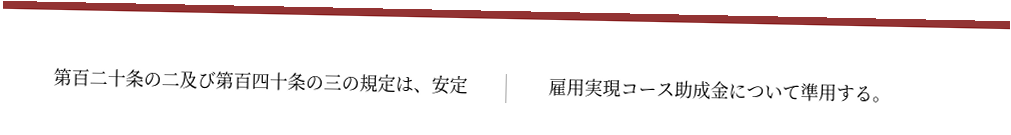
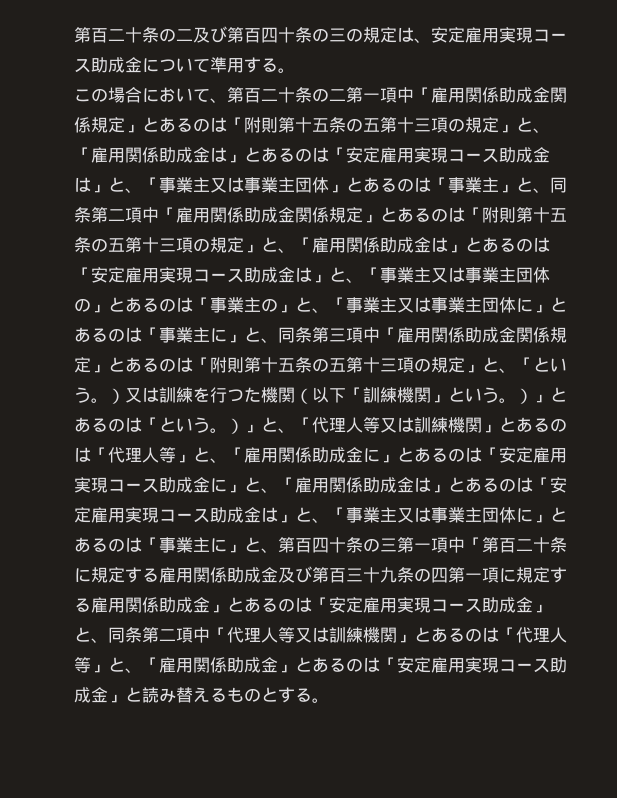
+ この場合において、第百二十条の二第一項中「雇用関係助成金関係規定」とあるのは「附則第十五条の五第十三項の規定」と、「雇用関係助成金は」とあるのは「安定雇用実現コース助成金は」と、「事業主又は事業主団体」とあるのは「事業主」と、同条第二項中「雇用関係助成金関係規定」とあるのは「附則第十五条の五第十三項の規定」と、「雇用関係助成金は」とあるのは「安定雇用実現コース助成金は」と、「事業主又は事業主団体の」とあるのは「事業主の」と、「事業主又は事業主団体に」とあるのは「事業主に」と、同条第三項中「雇用関係助成金関係規定」とあるのは「附則第十五条の五第十三項の規定」と、「という。）又は訓練を行つた機関（以下「訓練機関」という。）」とあるのは「という。）」と、「代理人等又は訓練機関」とあるのは「代理人等」と、「雇用関係助成金に」とあるのは「安定雇用実現コース助成金に」と、「雇用関係助成金は」とあるのは「安定雇用実現コース助成金は」と、「事業主又は事業主団体に」とあるのは「事業主に」と、第百四十条の三第一項中「第百二十条に規定する雇用関係助成金及び第百三十九条の四第一項に規定する雇用関係助成金」とあるのは「安定雇用実現コース助成金」と、同条第二項中「代理人等又は訓練機関」とあるのは「代理人等」と、「雇用関係助成金」とあるのは「安定雇用実現コース助成金」と読み替えるものとする。

